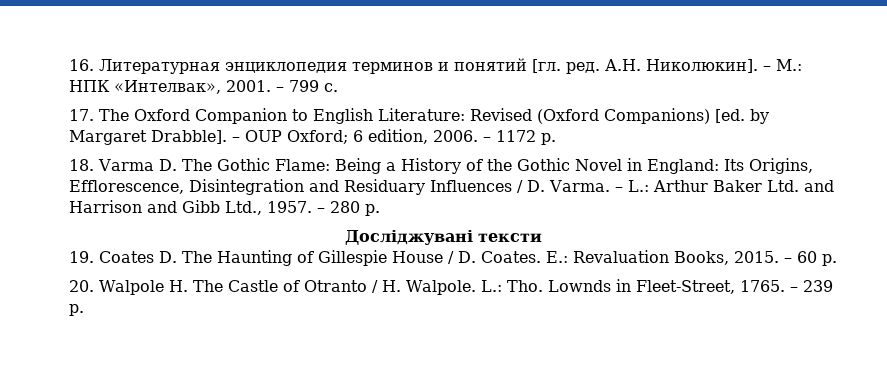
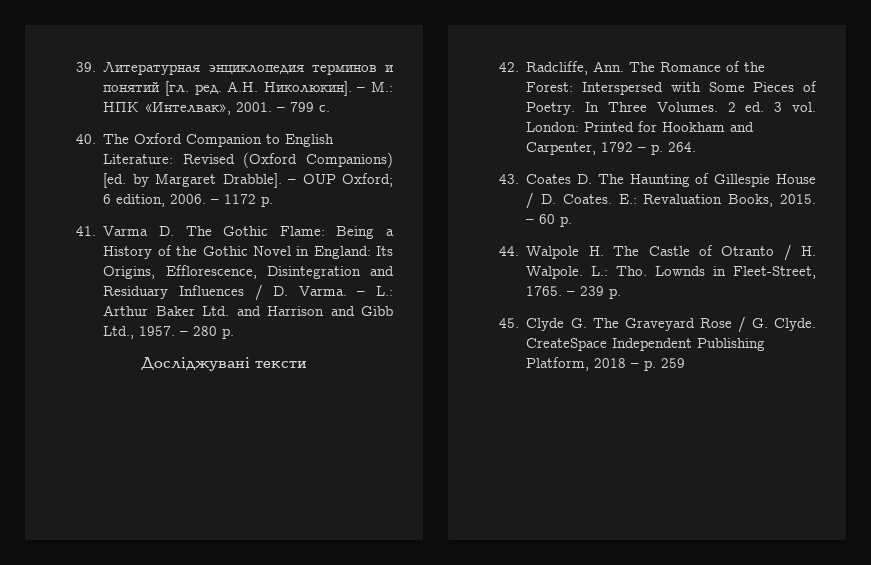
- 16. Литературная энциклопедия терминов и понятий [гл. ред.
+ 39. Литературная энциклопедия терминов и понятий [гл. ред.
- 17. The Oxford Companion to English Literature: Revised (Oxford Companions) [ed. by Margaret Drabble].
+ 40. The Oxford Companion to English Literature: Revised (Oxford Companions) [ed. by Margaret Drabble].
- 18. Varma D. The Gothic Flame: Being a History of the Gothic Novel in England: Its Origins, Efflorescence, Disintegration and Residuary Influences / D. Varma.
+ 41. Varma D. The Gothic Flame: Being a History of the Gothic Novel in England: Its Origins, Efflorescence, Disintegration and Residuary Influences / D. Varma.
- 19. Coates D. The Haunting of Gillespie House / D. Coates.
+ 42. Radcliffe, Ann. The Romance of the Forest: Interspersed with Some Pieces of Poetry. In Three Volumes. 2 ed. 3 vol. London: Printed for Hookham and Carpenter, 1792 – p. 264.
+ 43. Coates D. The Haunting of Gillespie House / D. Coates.
- 20. Walpole H. The Castle of Otranto / H. Walpole.
+ 44. Walpole H. The Castle of Otranto / H. Walpole.
+ 45. Clyde G. The Graveyard Rose / G. Clyde. CreateSpace Independent Publishing Platform, 2018 – p. 259

